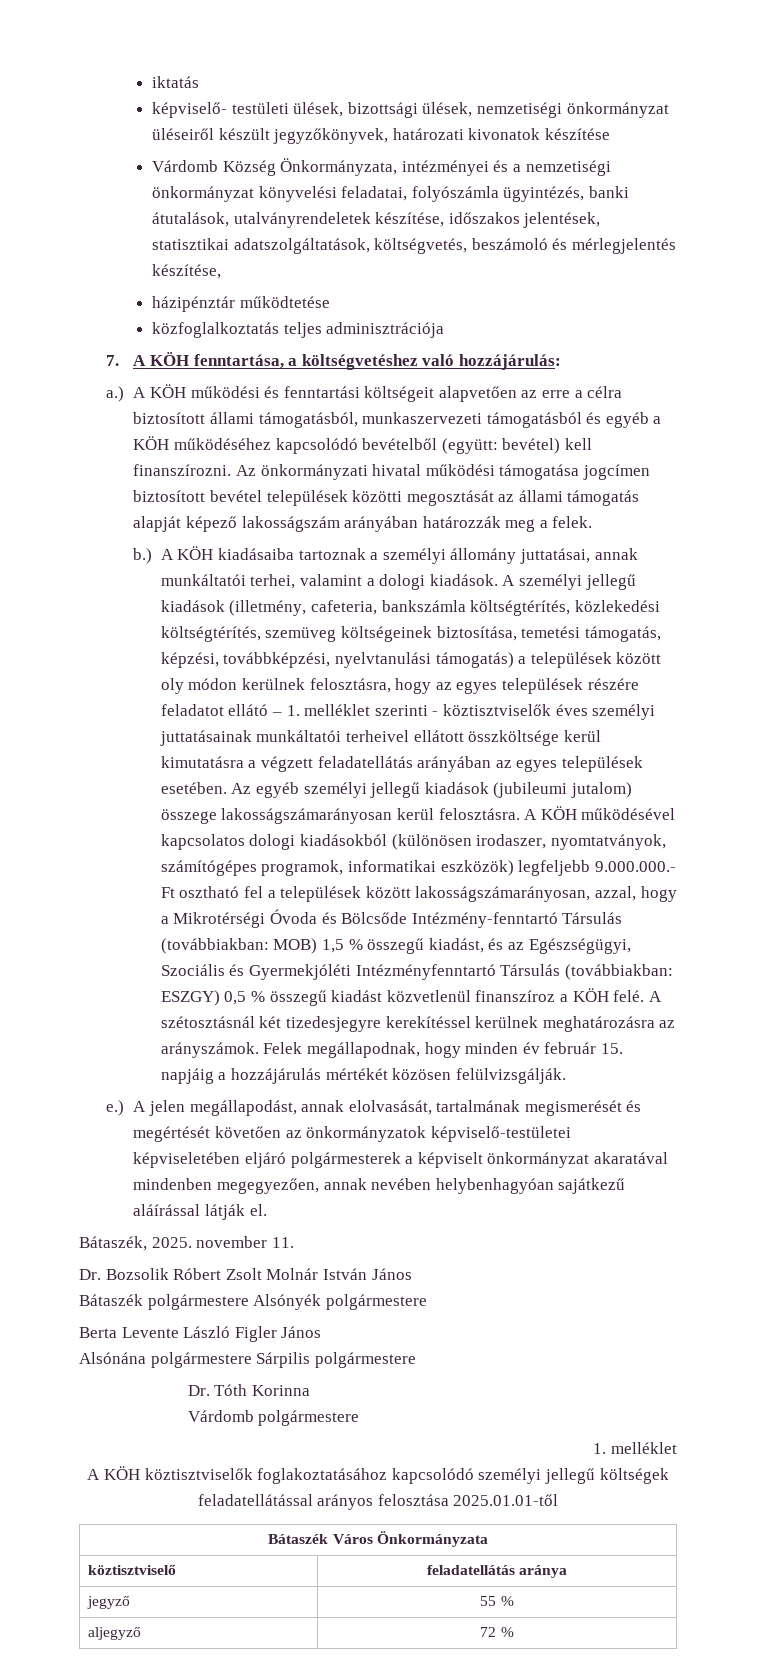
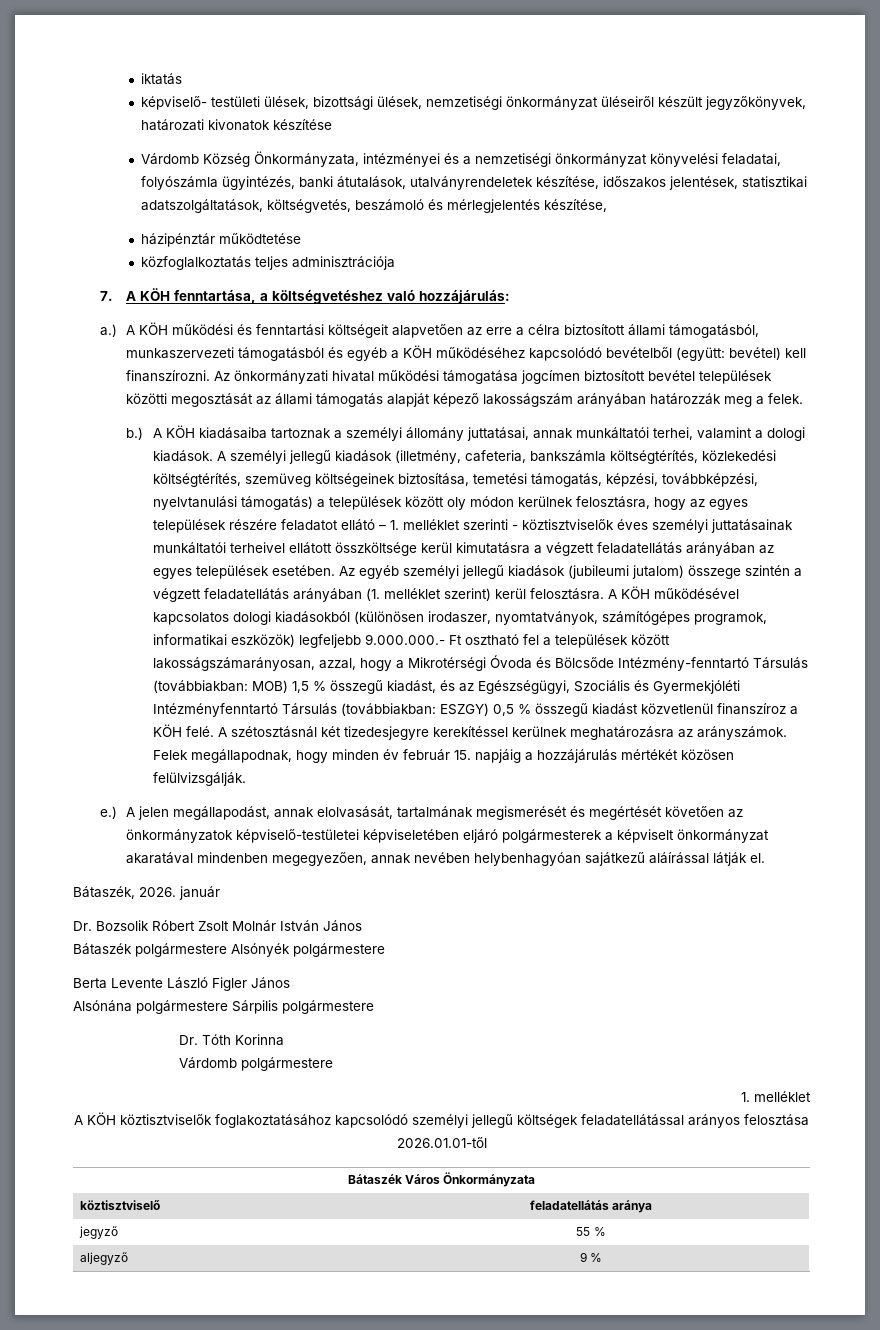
- Az egyéb személyi jellegű kiadások (jubileumi jutalom) összege lakosságszámarányosan kerül felosztásra.
+ Az egyéb személyi jellegű kiadások (jubileumi jutalom) összege szintén a végzett feladatellátás arányában (1. melléklet szerint) kerül felosztásra.
- Bátaszék, 2025. november 11.
+ Bátaszék, 2026. január
- A KÖH köztisztviselők foglakoztatásához kapcsolódó személyi jellegű költségek feladatellátással arányos felosztása 2025.01.01-től
+ A KÖH köztisztviselők foglakoztatásához kapcsolódó személyi jellegű költségek feladatellátással arányos felosztása 2026.01.01-től
- aljegyző | 72 %
+ aljegyző | 9 %

